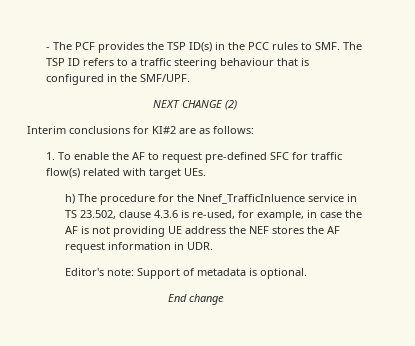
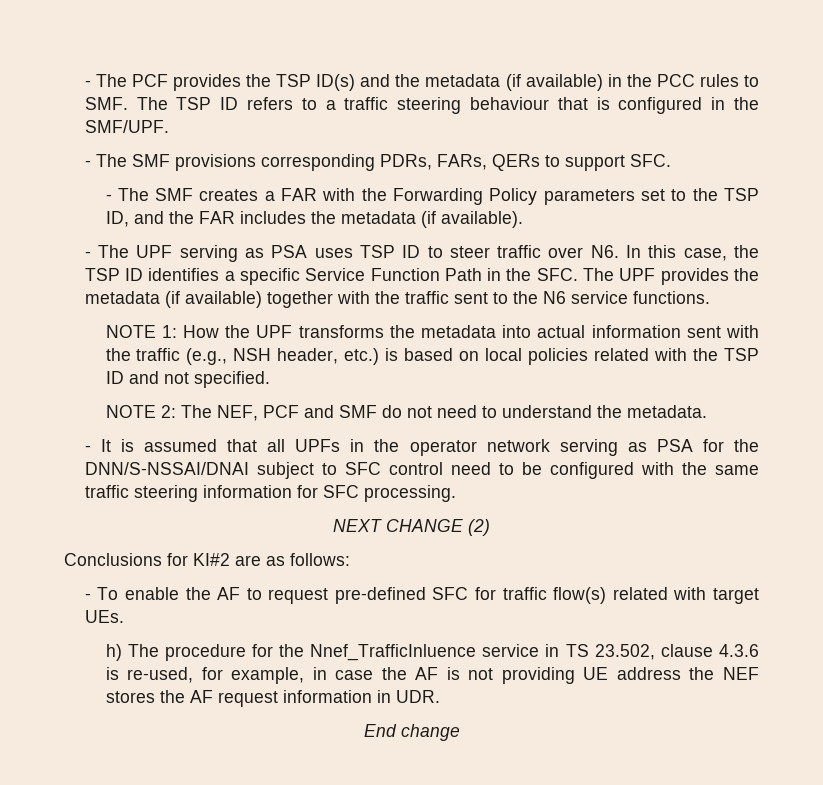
- - The PCF provides the TSP ID(s) in the PCC rules to SMF. The TSP ID refers to a traffic steering behaviour that is configured in the SMF/UPF.
+ - The PCF provides the TSP ID(s) and the metadata (if available) in the PCC rules to SMF. The TSP ID refers to a traffic steering behaviour that is configured in the SMF/UPF.
+ - The SMF provisions corresponding PDRs, FARs, QERs to support SFC.
+ - The SMF creates a FAR with the Forwarding Policy parameters set to the TSP ID, and the FAR includes the metadata (if available).
+ - The UPF serving as PSA uses TSP ID to steer traffic over N6. In this case, the TSP ID identifies a specific Service Function Path in the SFC. The UPF provides the metadata (if available) together with the traffic sent to the N6 service functions.
+ NOTE 1: How the UPF transforms the metadata into actual information sent with the traffic (e.g., NSH header, etc.) is based on local policies related with the TSP ID and not specified.
+ NOTE 2: The NEF, PCF and SMF do not need to understand the metadata.
+ - It is assumed that all UPFs in the operator network serving as PSA for the DNN/S-NSSAI/DNAI subject to SFC control need to be configured with the same traffic steering information for SFC processing.
- Interim conclusions for KI#2 are as follows:
+ Conclusions for KI#2 are as follows:
- 1. To enable the AF to request pre-defined SFC for traffic flow(s) related with target UEs.
+ - To enable the AF to request pre-defined SFC for traffic flow(s) related with target UEs.
- Editor's note: Support of metadata is optional.

